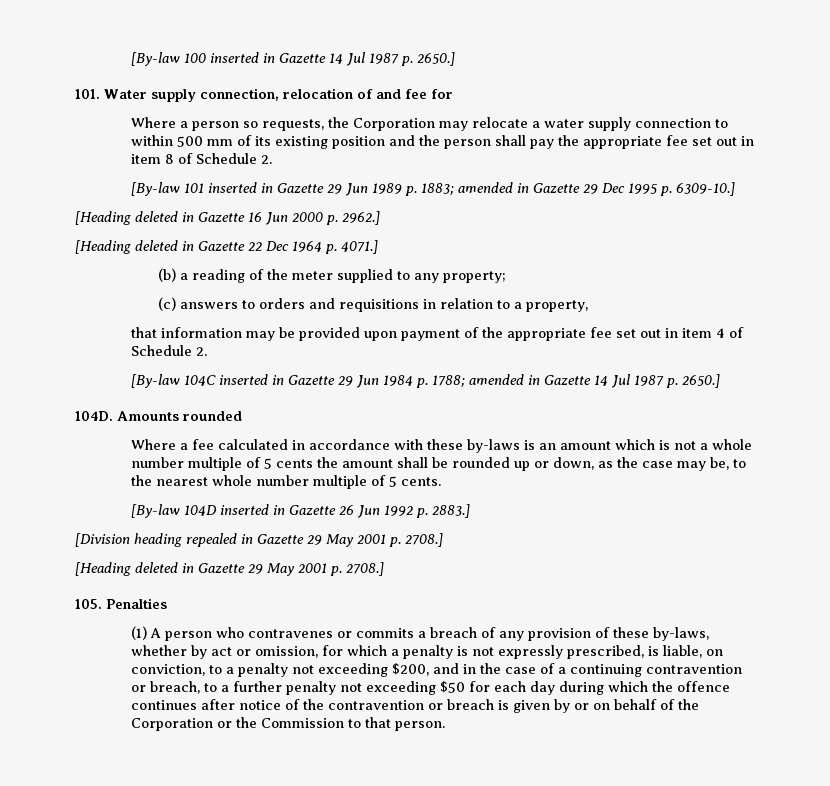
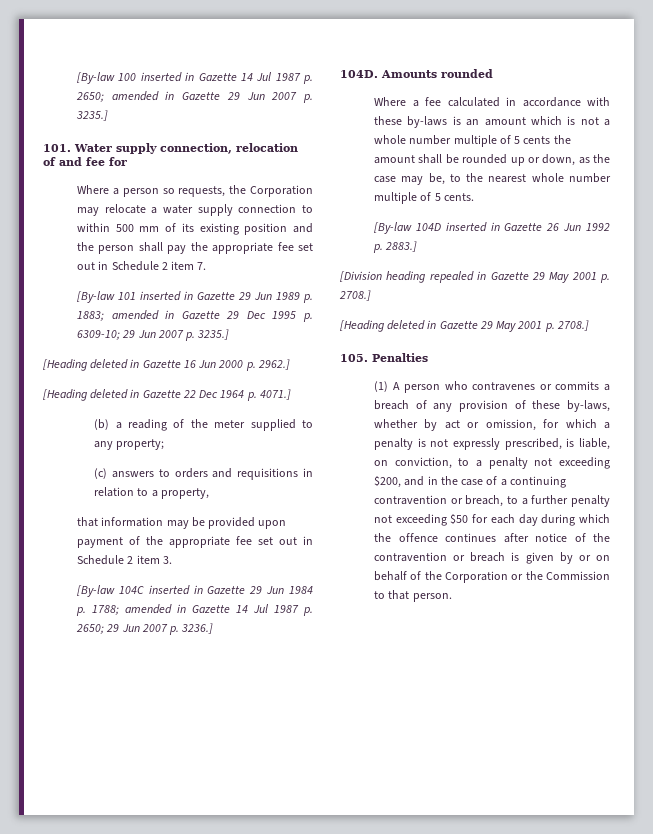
- [By-law 100 inserted in Gazette 14 Jul 1987 p. 2650.]
+ [By-law 100 inserted in Gazette 14 Jul 1987 p. 2650; amended in Gazette 29 Jun 2007 p. 3235.]
- Where a person so requests, the Corporation may relocate a water supply connection to within 500 mm of its existing position and the person shall pay the appropriate fee set out in item 8 of Schedule 2.
+ Where a person so requests, the Corporation may relocate a water supply connection to within 500 mm of its existing position and the person shall pay the appropriate fee set out in Schedule 2 item 7.
- [By-law 101 inserted in Gazette 29 Jun 1989 p. 1883; amended in Gazette 29 Dec 1995 p. 6309-10.]
+ [By-law 101 inserted in Gazette 29 Jun 1989 p. 1883; amended in Gazette 29 Dec 1995 p. 6309-10; 29 Jun 2007 p. 3235.]
- that information may be provided upon payment of the appropriate fee set out in item 4 of Schedule 2.
+ that information may be provided upon payment of the appropriate fee set out in Schedule 2 item 3.
- [By-law 104C inserted in Gazette 29 Jun 1984 p. 1788; amended in Gazette 14 Jul 1987 p. 2650.]
+ [By-law 104C inserted in Gazette 29 Jun 1984 p. 1788; amended in Gazette 14 Jul 1987 p. 2650; 29 Jun 2007 p. 3236.]

